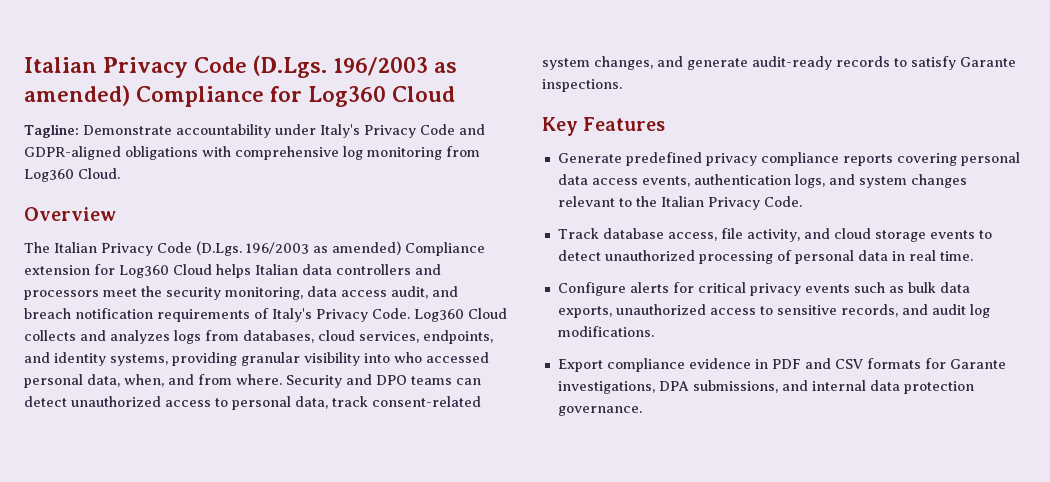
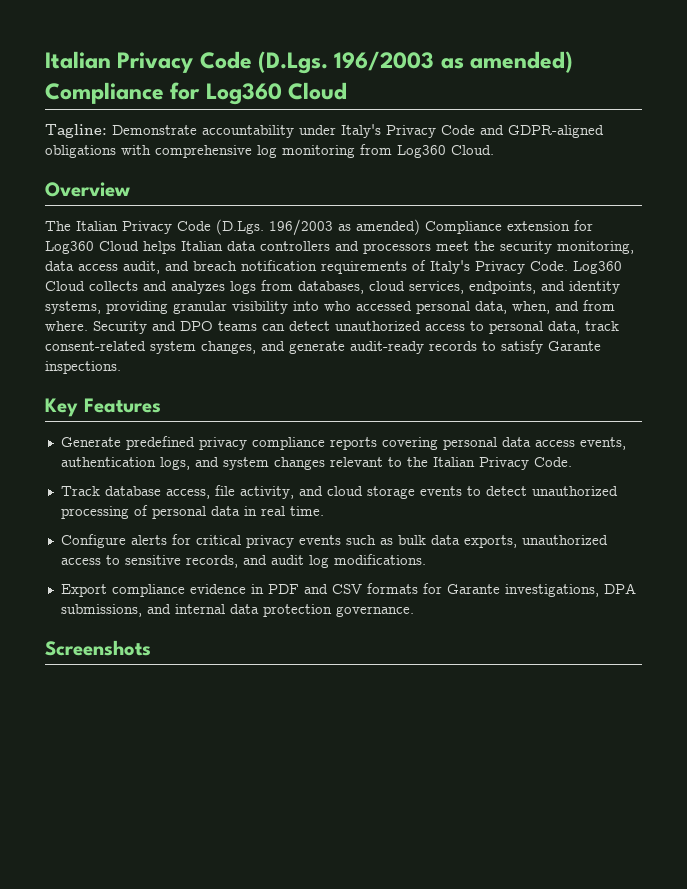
+ Screenshots

